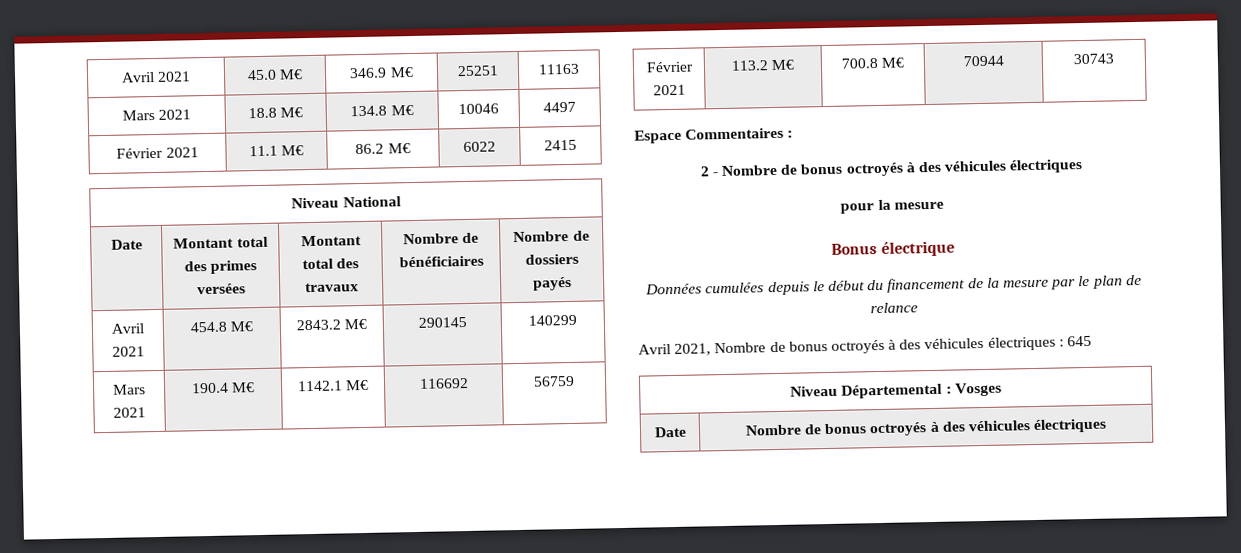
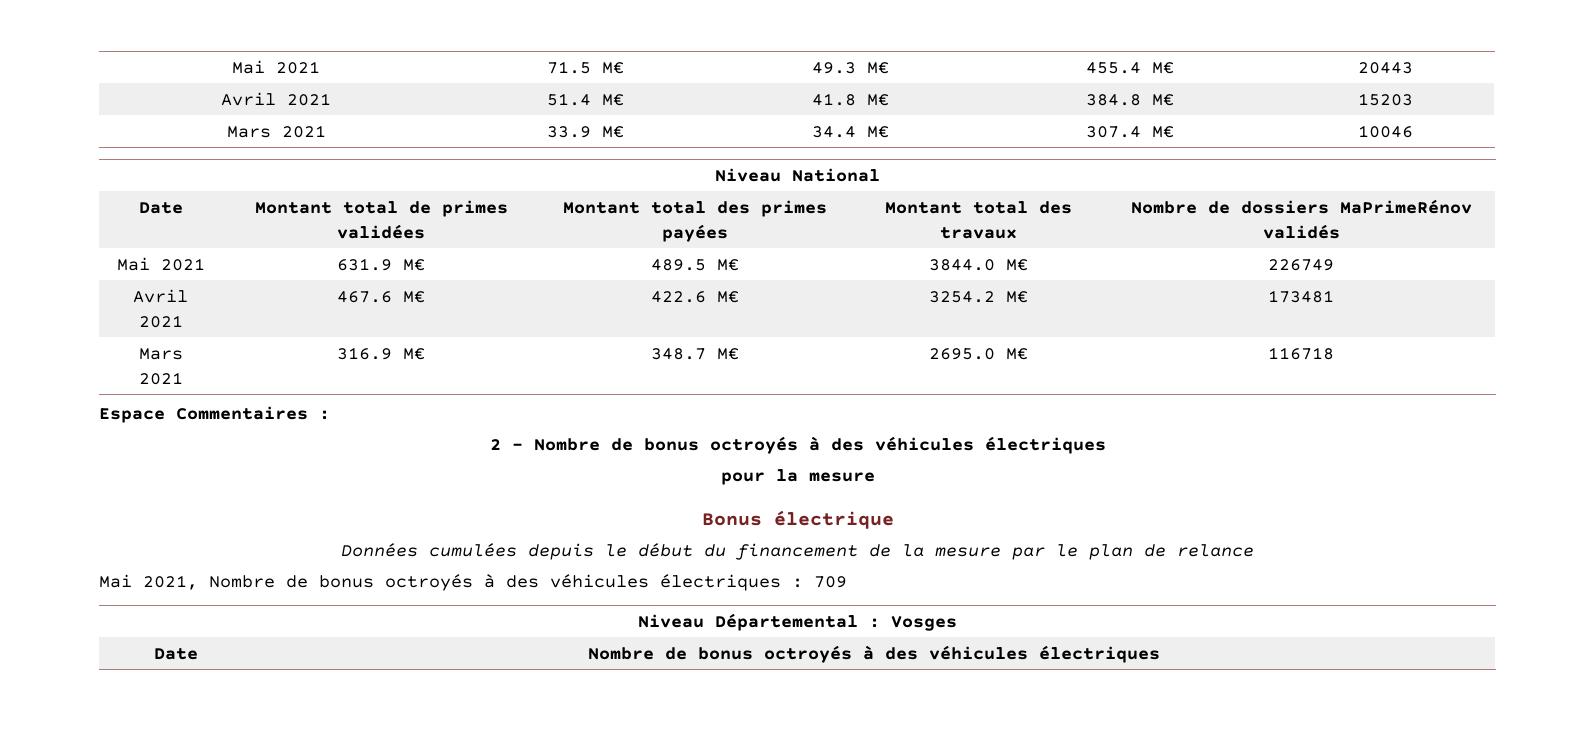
- Avril 2021 | 45.0 M€ | 346.9 M€ | 25251 | 11163
- Mars 2021 | 18.8 M€ | 134.8 M€ | 10046 | 4497
- Février 2021 | 11.1 M€ | 86.2 M€ | 6022 | 2415
+ Mai 2021 | 71.5 M€ | 49.3 M€ | 455.4 M€ | 20443
+ Avril 2021 | 51.4 M€ | 41.8 M€ | 384.8 M€ | 15203
+ Mars 2021 | 33.9 M€ | 34.4 M€ | 307.4 M€ | 10046
  Niveau National
- Date | Montant total des primes versées | Montant total des travaux | Nombre de bénéficiaires | Nombre de dossiers payés
- Avril 2021 | 454.8 M€ | 2843.2 M€ | 290145 | 140299
- Mars 2021 | 190.4 M€ | 1142.1 M€ | 116692 | 56759
- Février 2021 | 113.2 M€ | 700.8 M€ | 70944 | 30743
+ Date | Montant total de primes validées | Montant total des primes payées | Montant total des travaux | Nombre de dossiers MaPrimeRénov validés
+ Mai 2021 | 631.9 M€ | 489.5 M€ | 3844.0 M€ | 226749
+ Avril 2021 | 467.6 M€ | 422.6 M€ | 3254.2 M€ | 173481
+ Mars 2021 | 316.9 M€ | 348.7 M€ | 2695.0 M€ | 116718
- Avril 2021, Nombre de bonus octroyés à des véhicules électriques : 645
+ Mai 2021, Nombre de bonus octroyés à des véhicules électriques : 709

